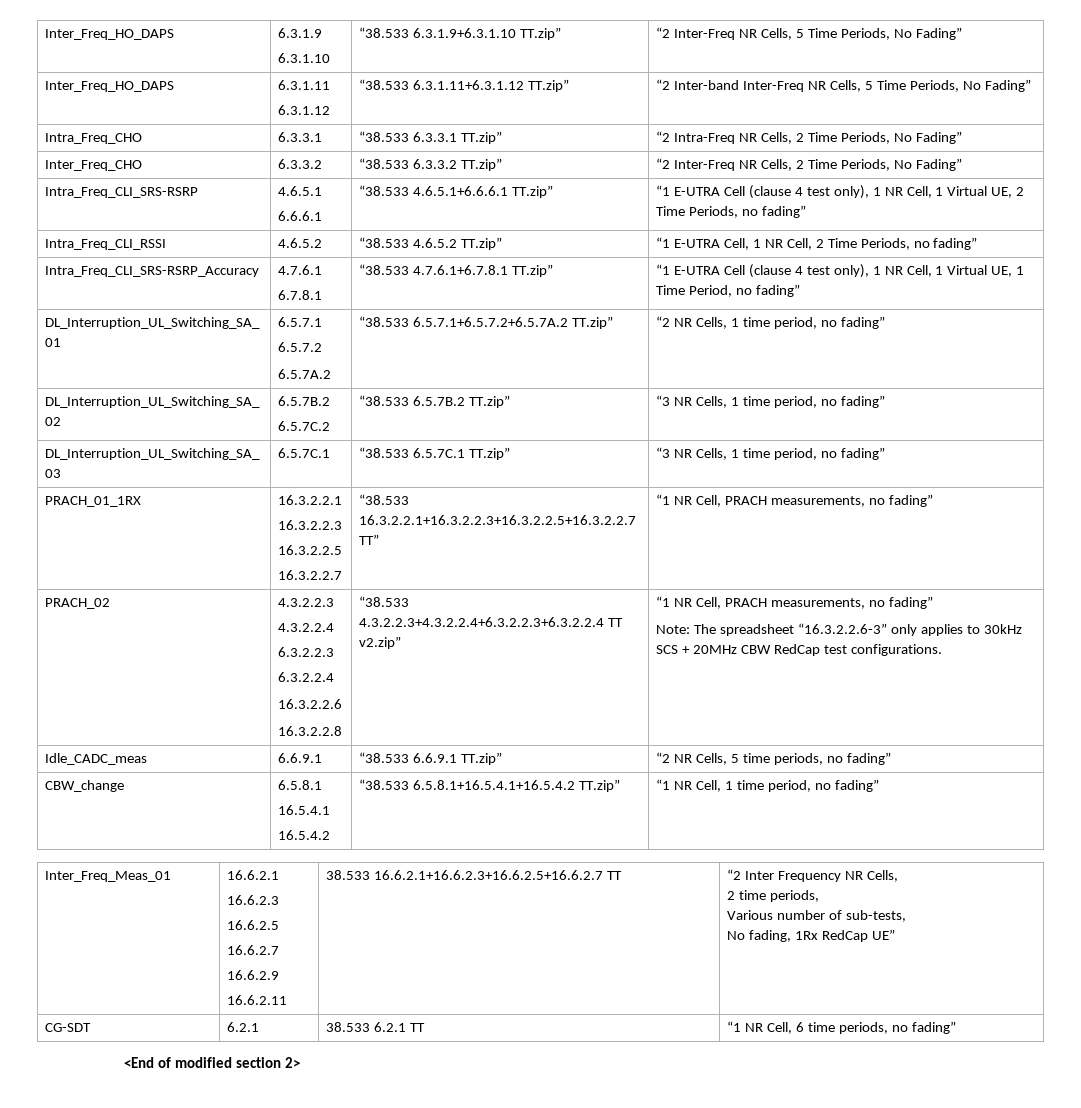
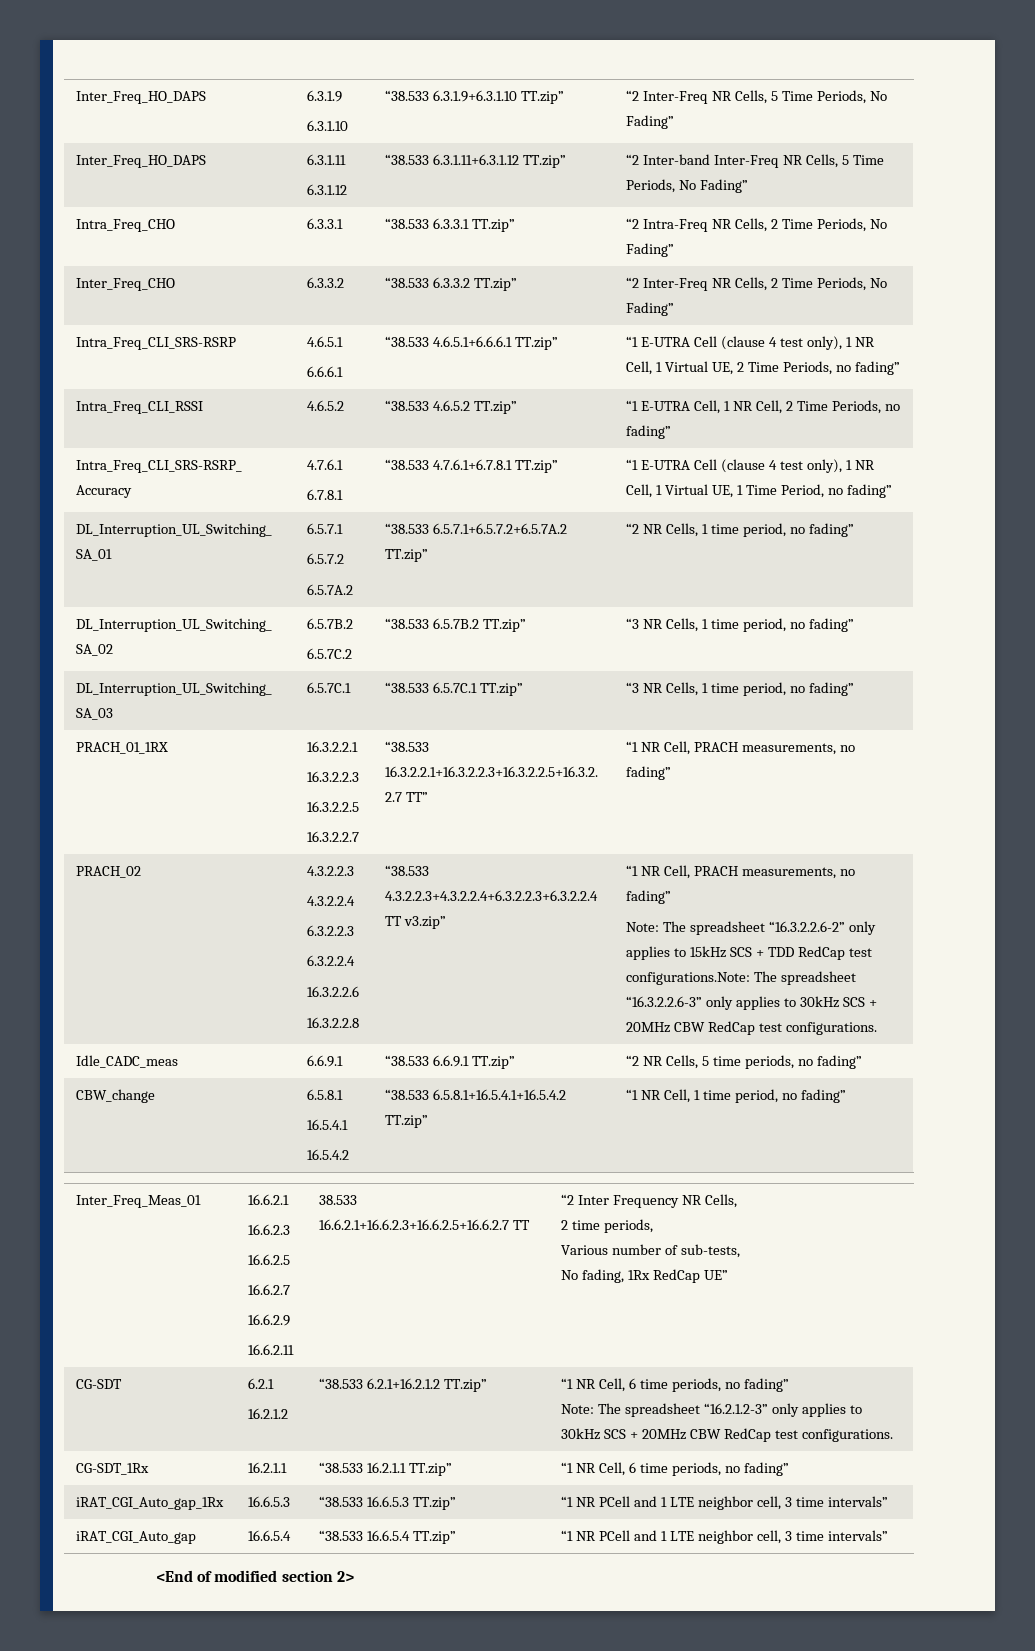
- “38.533 4.3.2.2.3+4.3.2.2.4+6.3.2.2.3+6.3.2.2.4 TT v2.zip”
+ “38.533 4.3.2.2.3+4.3.2.2.4+6.3.2.2.3+6.3.2.2.4 TT v3.zip”
- Note: The spreadsheet “16.3.2.2.6-3” only applies to 30kHz SCS + 20MHz CBW RedCap test configurations.
+ Note: The spreadsheet “16.3.2.2.6-2” only applies to 15kHz SCS + TDD RedCap test configurations.Note: The spreadsheet “16.3.2.2.6-3” only applies to 30kHz SCS + 20MHz CBW RedCap test configurations.
- CG-SDT | 6.2.1 | 38.533 6.2.1 TT | “1 NR Cell, 6 time periods, no fading”
+ CG-SDT | 6.2.1
+ 16.2.1.2 | “38.533 6.2.1+16.2.1.2 TT.zip” | “1 NR Cell, 6 time periods, no fading”
+ Note: The spreadsheet “16.2.1.2-3” only applies to 30kHz SCS + 20MHz CBW RedCap test configurations.
+ CG-SDT_1Rx | 16.2.1.1 | “38.533 16.2.1.1 TT.zip” | “1 NR Cell, 6 time periods, no fading”
+ iRAT_CGI_Auto_gap_1Rx | 16.6.5.3 | “38.533 16.6.5.3 TT.zip” | “1 NR PCell and 1 LTE neighbor cell, 3 time intervals”
+ iRAT_CGI_Auto_gap | 16.6.5.4 | “38.533 16.6.5.4 TT.zip” | “1 NR PCell and 1 LTE neighbor cell, 3 time intervals”

